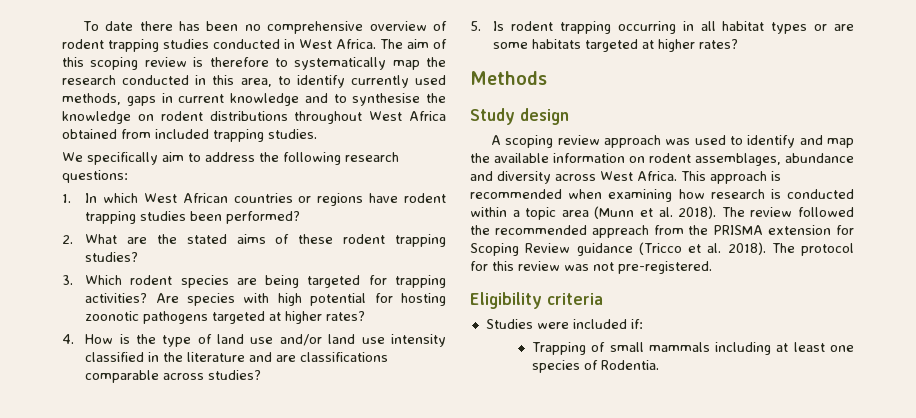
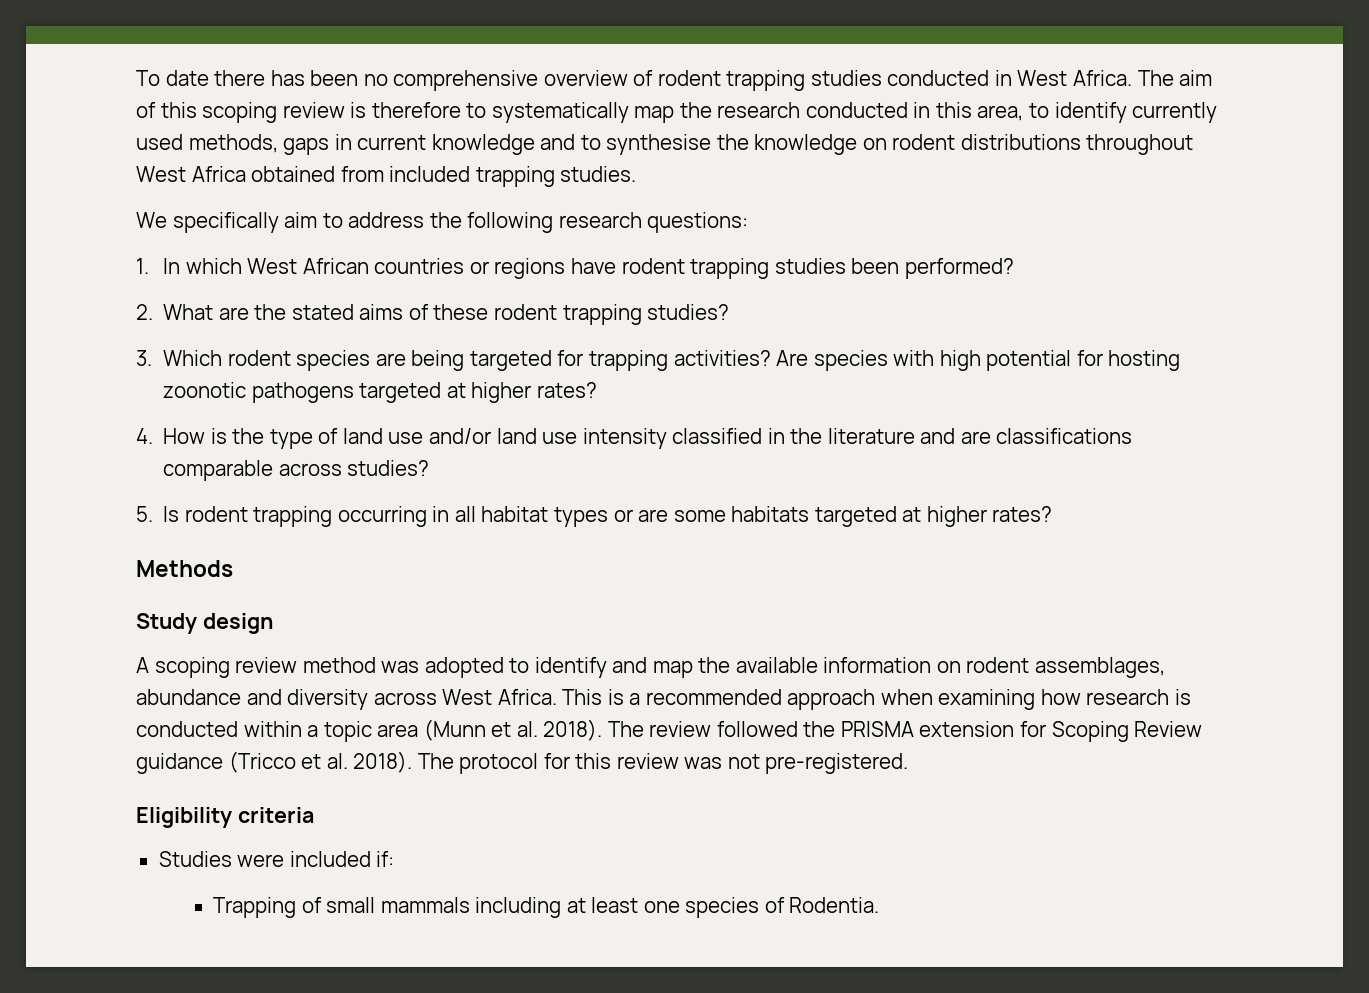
- A scoping review approach was used to identify and map the available information on rodent assemblages, abundance and diversity across West Africa.
+ A scoping review method was adopted to identify and map the available information on rodent assemblages, abundance and diversity across West Africa.
- This approach is recommended when examining how research is conducted within a topic area (Munn et al. 2018).
+ This is a recommended approach when examining how research is conducted within a topic area (Munn et al. 2018).
- The review followed the recommended appreach from the PRISMA extension for Scoping Review guidance (Tricco et al. 2018).
+ The review followed the PRISMA extension for Scoping Review guidance (Tricco et al. 2018).

